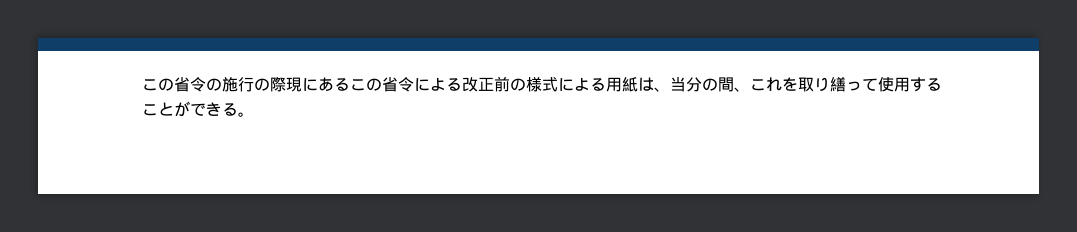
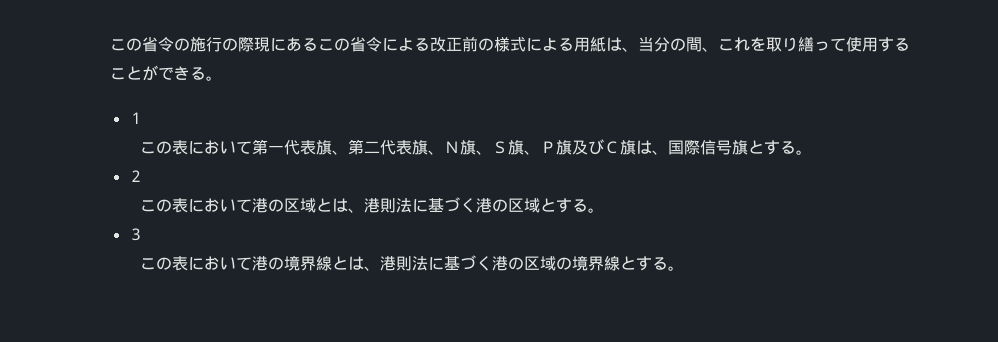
+ １
+ この表において第一代表旗、第二代表旗、Ｎ旗、Ｓ旗、Ｐ旗及びＣ旗は、国際信号旗とする。
+ ２
+ この表において港の区域とは、港則法に基づく港の区域とする。
+ ３
+ この表において港の境界線とは、港則法に基づく港の区域の境界線とする。

